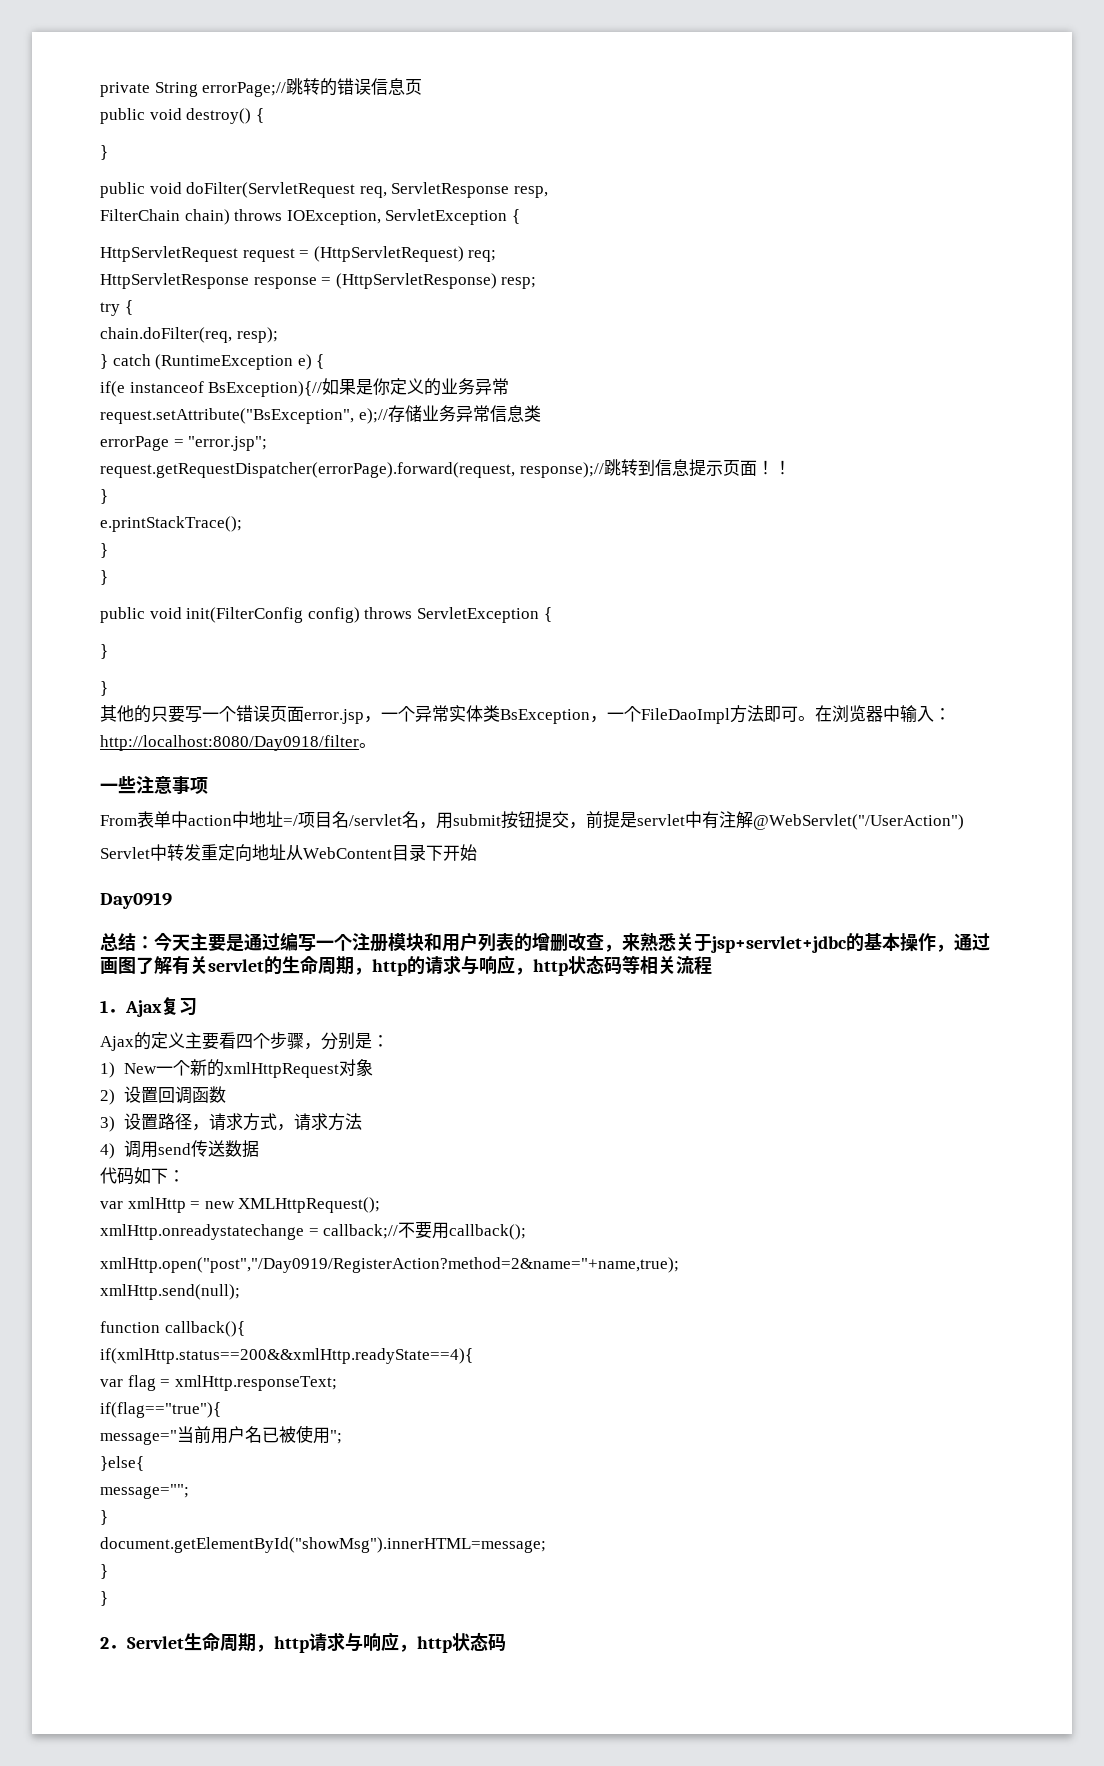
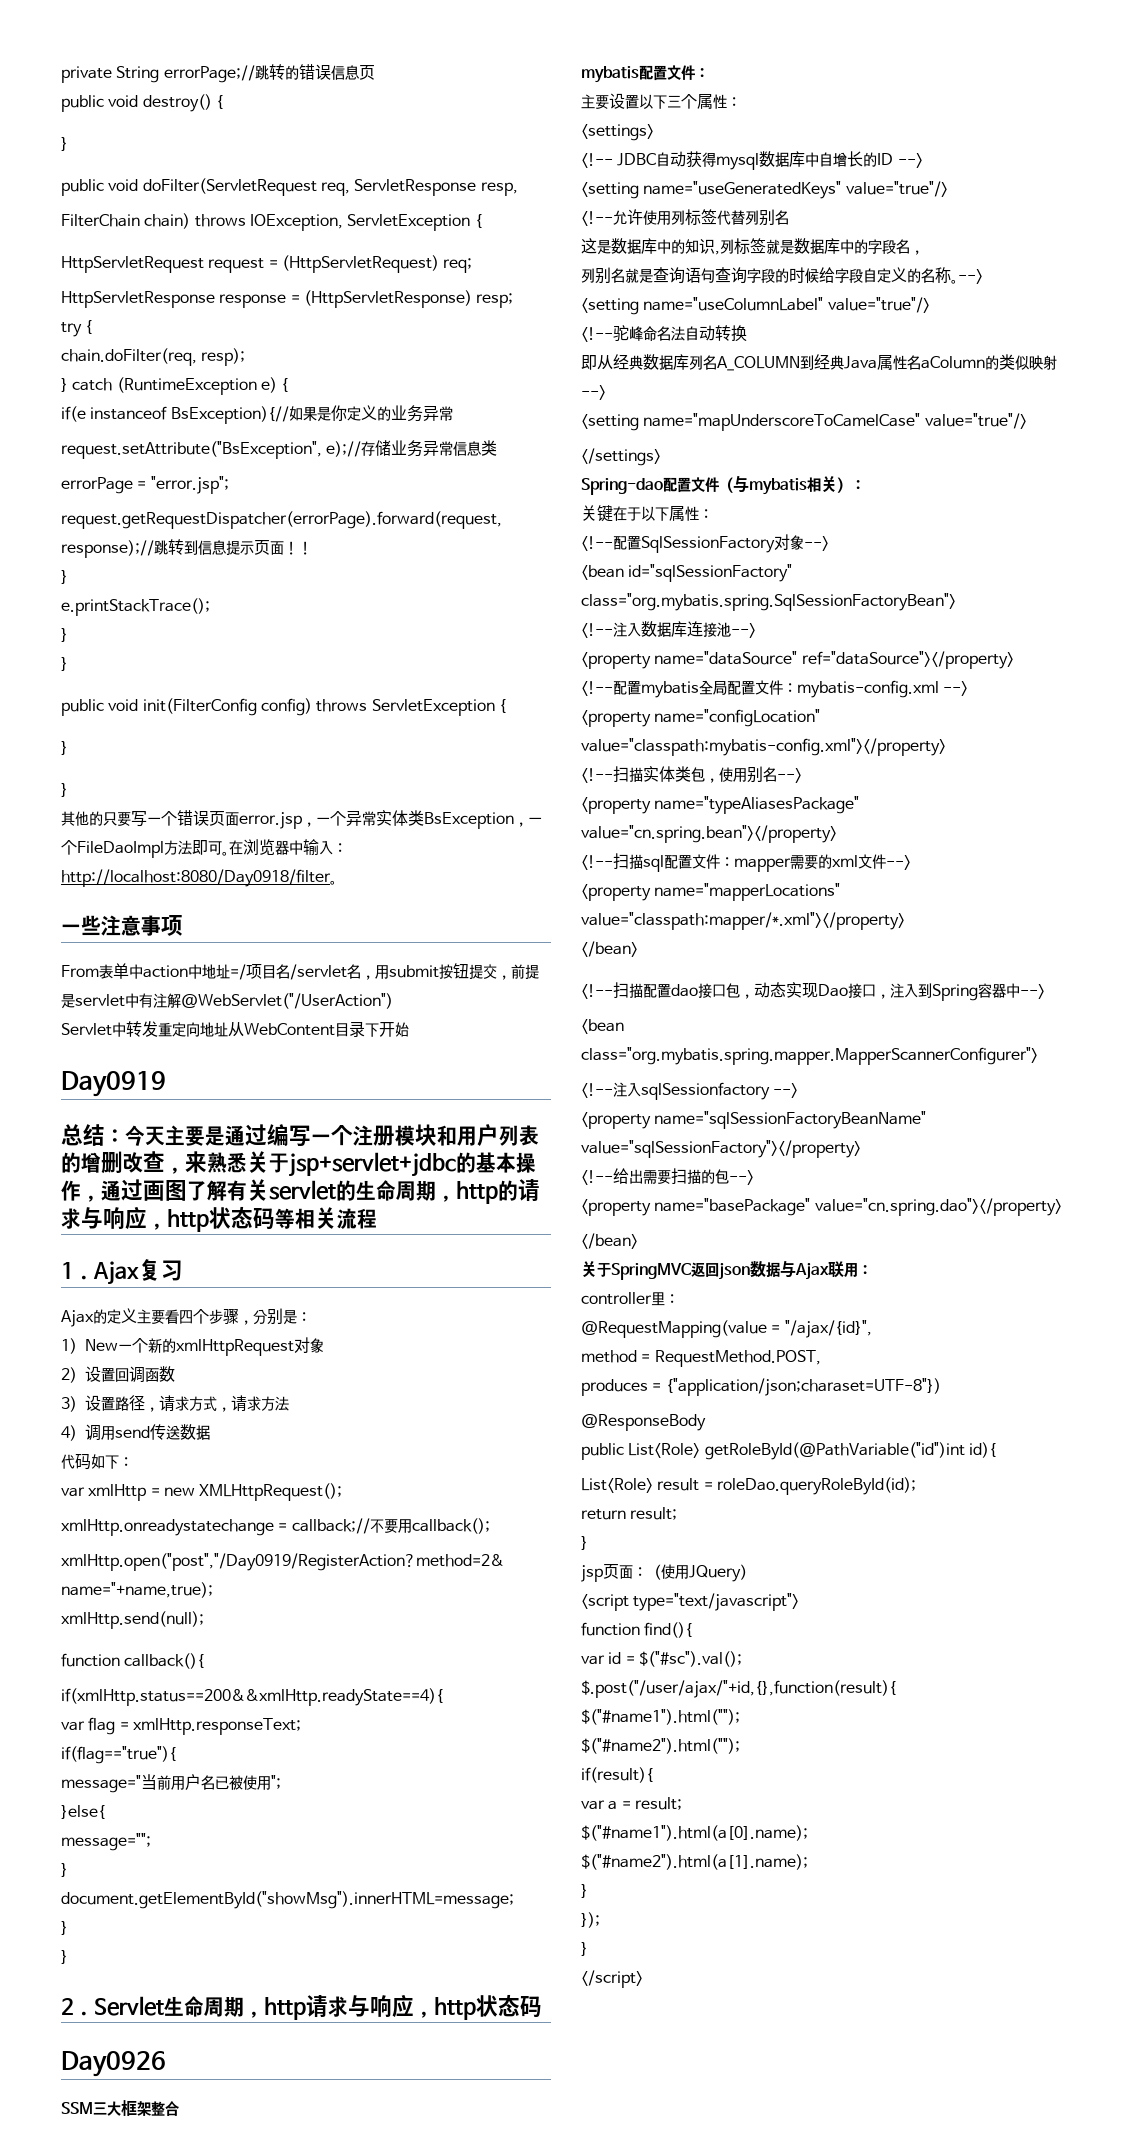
+ Day0926
+ SSM三大框架整合
+ mybatis配置文件：
+ 主要设置以下三个属性：
+ <settings>
+ <!-- JDBC自动获得mysql数据库中自增长的ID -->
+ <setting name="useGeneratedKeys" value="true"/>
+ <!--允许使用列标签代替列别名
+ 这是数据库中的知识,列标签就是数据库中的字段名，
+ 列别名就是查询语句查询字段的时候给字段自定义的名称。-->
+ <setting name="useColumnLabel" value="true"/>
+ <!--驼峰命名法自动转换
+ 即从经典数据库列名A_COLUMN到经典Java属性名aColumn的类似映射-->
+ <setting name="mapUnderscoreToCamelCase" value="true"/>
+ </settings>
+ Spring-dao配置文件（与mybatis相关）：
+ 关键在于以下属性：
+ <!--配置SqlSessionFactory对象-->
+ <bean id="sqlSessionFactory" class="org.mybatis.spring.SqlSessionFactoryBean">
+ <!--注入数据库连接池-->
+ <property name="dataSource" ref="dataSource"></property>
+ <!--配置mybatis全局配置文件：mybatis-config.xml -->
+ <property name="configLocation" value="classpath:mybatis-config.xml"></property>
+ <!--扫描实体类包，使用别名-->
+ <property name="typeAliasesPackage" value="cn.spring.bean"></property>
+ <!--扫描sql配置文件：mapper需要的xml文件-->
+ <property name="mapperLocations" value="classpath:mapper/*.xml"></property>
+ </bean>
+ <!--扫描配置dao接口包，动态实现Dao接口，注入到Spring容器中-->
+ <bean class="org.mybatis.spring.mapper.MapperScannerConfigurer">
+ <!--注入sqlSessionfactory -->
+ <property name="sqlSessionFactoryBeanName" value="sqlSessionFactory"></property>
+ <!--给出需要扫描的包-->
+ <property name="basePackage" value="cn.spring.dao"></property>
+ </bean>
+ 关于SpringMVC返回json数据与Ajax联用：
+ controller里：
+ @RequestMapping(value = "/ajax/{id}",
+ method = RequestMethod.POST,
+ produces = {"application/json;charaset=UTF-8"})
+ @ResponseBody
+ public List<Role> getRoleById(@PathVariable("id")int id){
+ List<Role> result = roleDao.queryRoleById(id);
+ return result;
+ }
+ jsp页面：（使用JQuery）
+ <script type="text/javascript">
+ function find(){
+ var id = $("#sc").val();
+ $.post("/user/ajax/"+id,{},function(result){
+ $("#name1").html("");
+ $("#name2").html("");
+ if(result){
+ var a = result;
+ $("#name1").html(a[0].name);
+ $("#name2").html(a[1].name);
+ }
+ });
+ }
+ </script>

